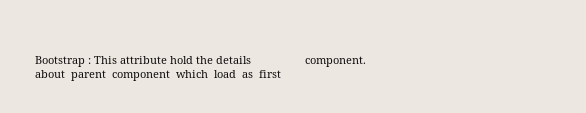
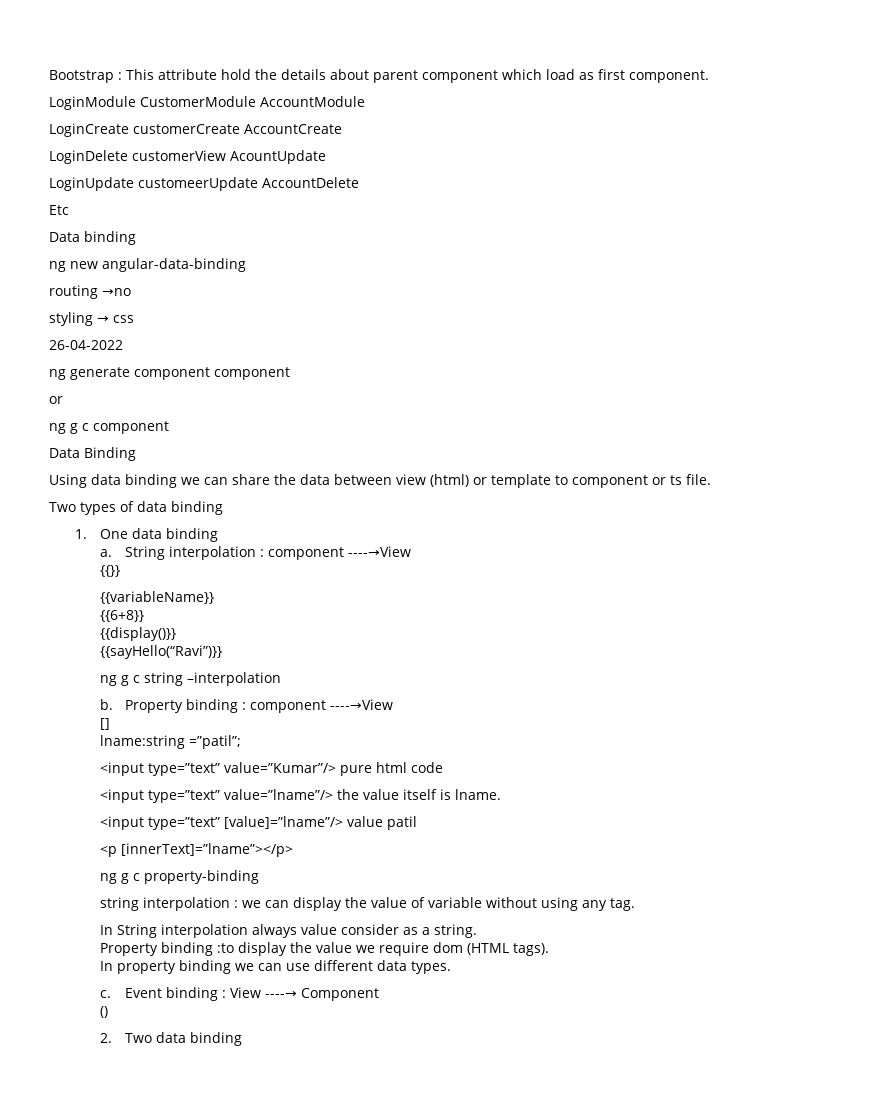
+ LoginModule CustomerModule AccountModule
+ LoginCreate customerCreate AccountCreate
+ LoginDelete customerView AcountUpdate
+ LoginUpdate customeerUpdate AccountDelete
+ Etc
+ Data binding
+ ng new angular-data-binding
+ routing →no
+ styling → css
+ 26-04-2022
+ ng generate component component
+ or
+ ng g c component
+ Data Binding
+ Using data binding we can share the data between view (html) or template to component or ts file.
+ Two types of data binding
+ 1. One data binding
+ a. String interpolation : component ----→View
+ {{}}
+ {{variableName}}
+ {{6+8}}
+ {{display()}}
+ {{sayHello(“Ravi”)}}
+ ng g c string –interpolation
+ b. Property binding : component ----→View
+ []
+ lname:string =”patil”;
+ <input type=”text” value=”Kumar”/> pure html code
+ <input type=”text” value=”lname”/> the value itself is lname.
+ <input type=”text” [value]=”lname”/> value patil
+ <p [innerText]=”lname”></p>
+ ng g c property-binding
+ string interpolation : we can display the value of variable without using any tag.
+ In String interpolation always value consider as a string.
+ Property binding :to display the value we require dom (HTML tags).
+ In property binding we can use different data types.
+ c. Event binding : View ----→ Component
+ ()
+ 2. Two data binding

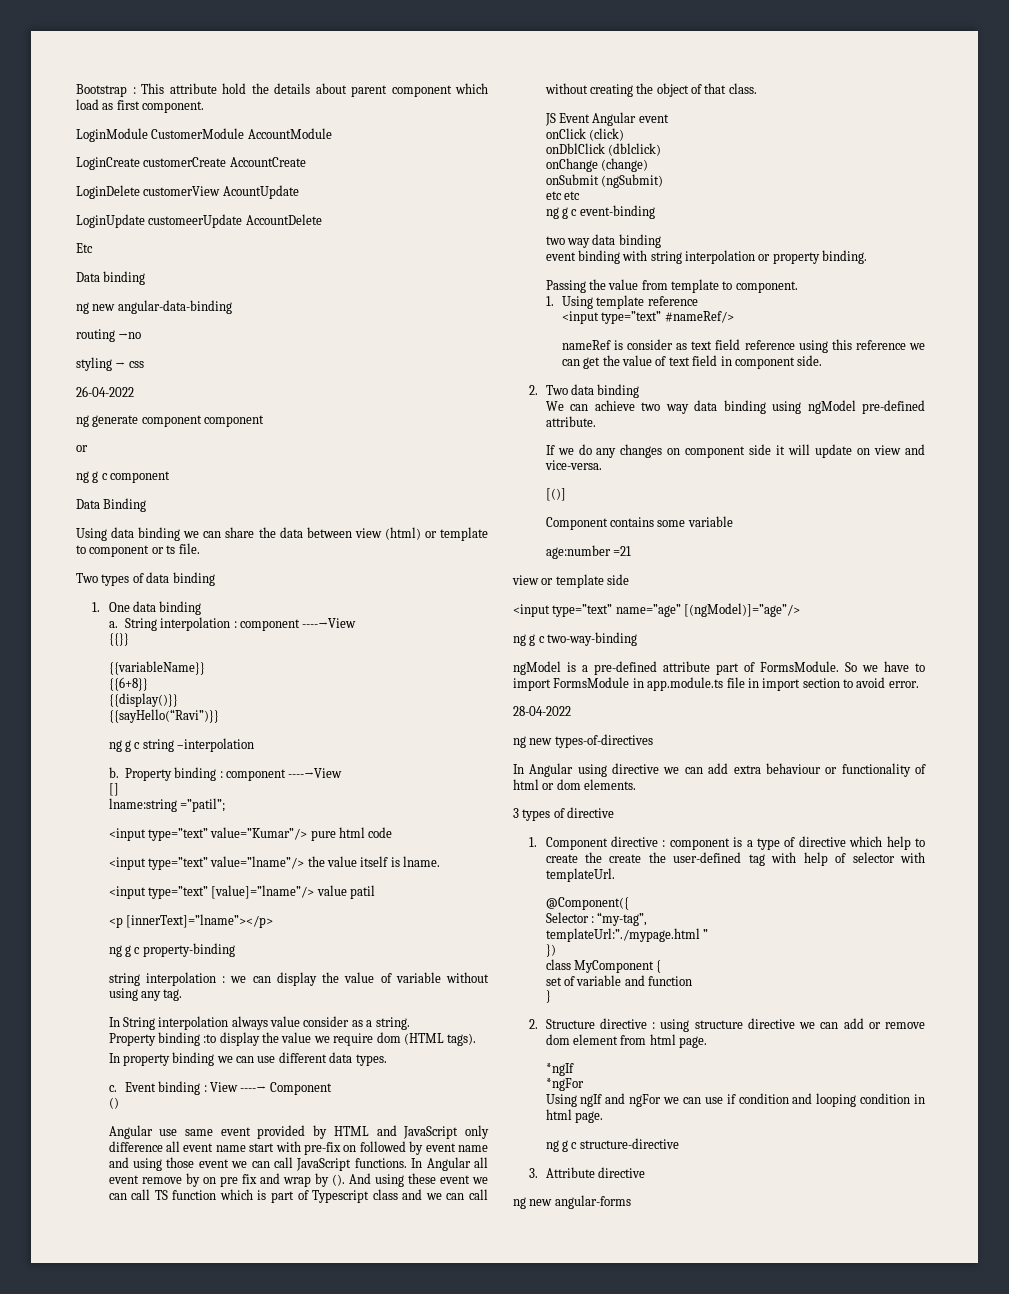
+ Angular use same event provided by HTML and JavaScript only difference all event name start with pre-fix on followed by event name and using those event we can call JavaScript functions. In Angular all event remove by on pre fix and wrap by (). And using these event we can call TS function which is part of Typescript class and we can call without creating the object of that class.
+ JS Event Angular event
+ onClick (click)
+ onDblClick (dblclick)
+ onChange (change)
+ onSubmit (ngSubmit)
+ etc etc
+ ng g c event-binding
+ two way data binding
+ event binding with string interpolation or property binding.
+ Passing the value from template to component.
+ 1. Using template reference
+ <input type=”text” #nameRef/>
+ nameRef is consider as text field reference using this reference we can get the value of text field in component side.
  2. Two data binding
+ We can achieve two way data binding using ngModel pre-defined attribute.
+ If we do any changes on component side it will update on view and vice-versa.
+ [()]
+ Component contains some variable
+ age:number =21
+ view or template side
+ <input type=”text” name=”age” [(ngModel)]=”age”/>
+ ng g c two-way-binding
+ ngModel is a pre-defined attribute part of FormsModule. So we have to import FormsModule in app.module.ts file in import section to avoid error.
+ 28-04-2022
+ ng new types-of-directives
+ In Angular using directive we can add extra behaviour or functionality of html or dom elements.
+ 3 types of directive
+ 1. Component directive : component is a type of directive which help to create the create the user-defined tag with help of selector with templateUrl.
+ @Component({
+ Selector : “my-tag”,
+ templateUrl:”./mypage.html ”
+ })
+ class MyComponent {
+ set of variable and function
+ }
+ 2. Structure directive : using structure directive we can add or remove dom element from html page.
+ *ngIf
+ *ngFor
+ Using ngIf and ngFor we can use if condition and looping condition in html page.
+ ng g c structure-directive
+ 3. Attribute directive
+ ng new angular-forms

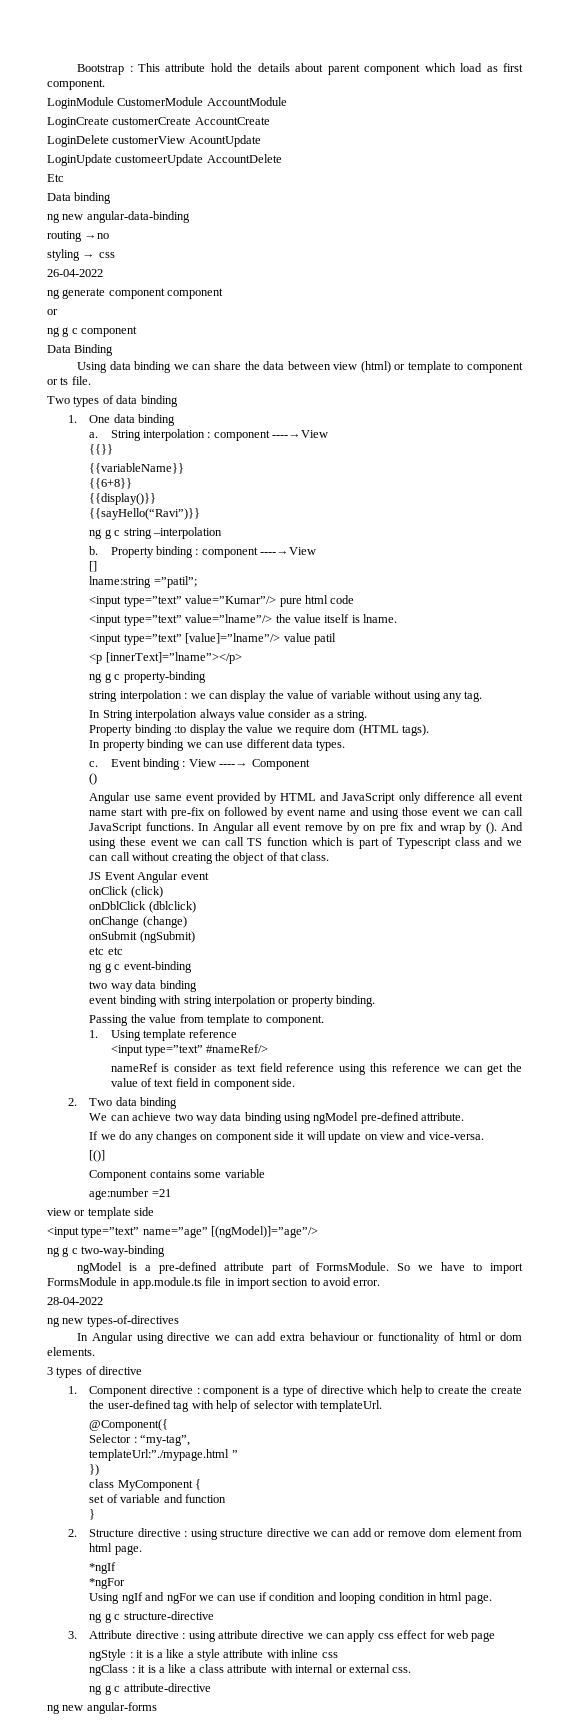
- 3. Attribute directive
+ 3. Attribute directive : using attribute directive we can apply css effect for web page
+ ngStyle : it is a like a style attribute with inline css
+ ngClass : it is a like a class attribute with internal or external css.
+ ng g c attribute-directive

